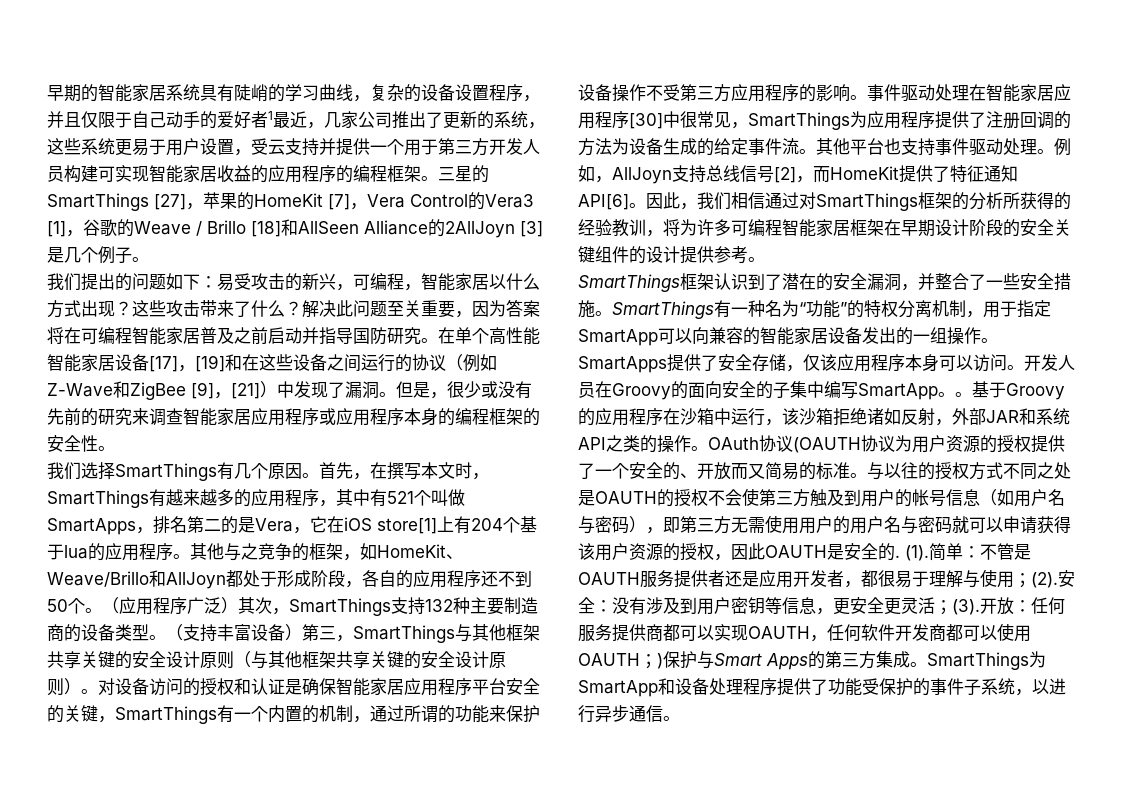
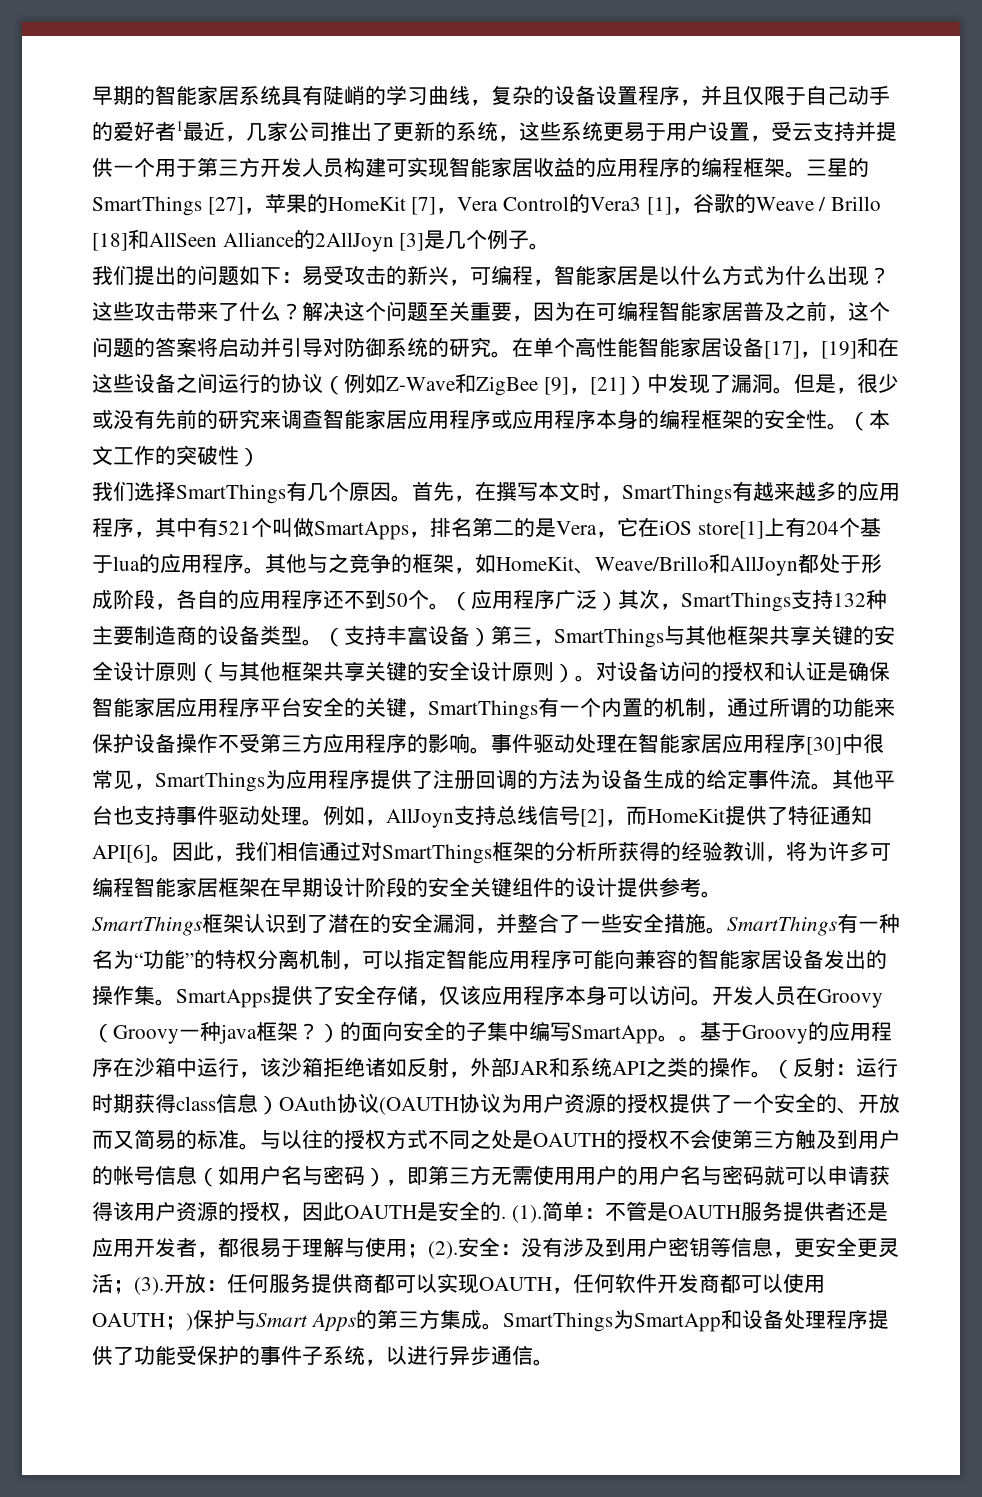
- 我们提出的问题如下：易受攻击的新兴，可编程，智能家居以什么方式出现？
+ 我们提出的问题如下：易受攻击的新兴，可编程，智能家居是以什么方式为什么出现？
- 解决此问题至关重要，因为答案将在可编程智能家居普及之前启动并指导国防研究。
+ 解决这个问题至关重要，因为在可编程智能家居普及之前，这个问题的答案将启动并引导对防御系统的研究。
+ （本文工作的突破性）
- SmartThings有一种名为“功能”的特权分离机制，用于指定SmartApp可以向兼容的智能家居设备发出的一组操作。
+ SmartThings有一种名为“功能”的特权分离机制，可以指定智能应用程序可能向兼容的智能家居设备发出的操作集。
- 开发人员在Groovy的面向安全的子集中编写SmartApp。
+ 开发人员在Groovy（Groovy一种java框架？）的面向安全的子集中编写SmartApp。
- OAuth协议(OAUTH协议为用户资源的授权提供了一个安全的、开放而又简易的标准。
+ （反射：运行时期获得class信息）OAuth协议(OAUTH协议为用户资源的授权提供了一个安全的、开放而又简易的标准。

